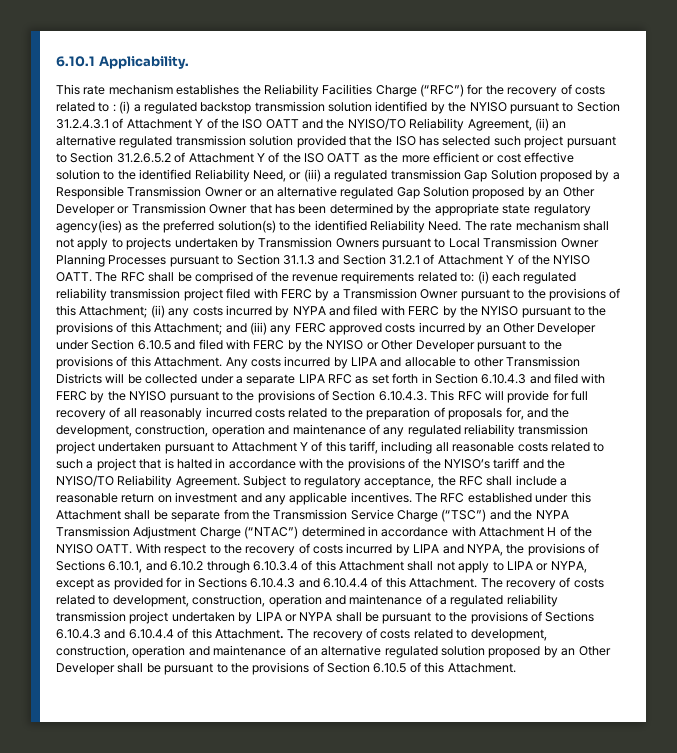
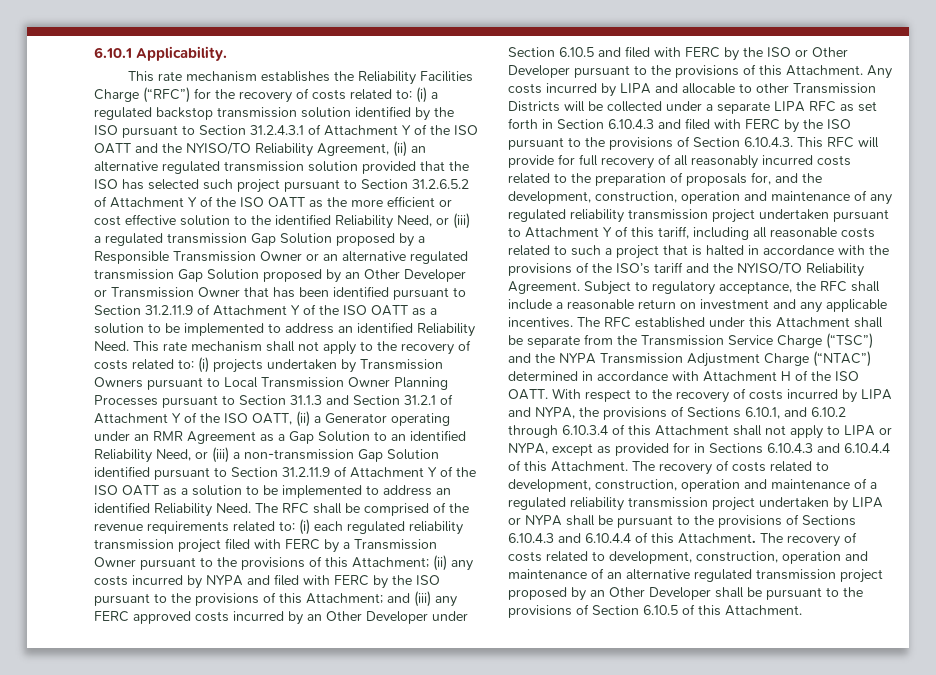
- This rate mechanism establishes the Reliability Facilities Charge (“RFC”) for the recovery of costs related to :
+ This rate mechanism establishes the Reliability Facilities Charge (“RFC”) for the recovery of costs related to:
- (i) a regulated backstop transmission solution identified by the NYISO pursuant to Section 31.2.4.3.1 of Attachment Y of the ISO OATT and the NYISO/TO Reliability Agreement, (ii) an alternative regulated transmission solution provided that the ISO has selected such project pursuant to Section 31.2.6.5.2 of Attachment Y of the ISO OATT as the more efficient or cost effective solution to the identified Reliability Need, or (iii) a regulated transmission Gap Solution proposed by a Responsible Transmission Owner or an alternative regulated Gap Solution proposed by an Other Developer or Transmission Owner that has been determined by the appropriate state regulatory agency(ies) as the preferred solution(s) to the identified Reliability Need. The rate mechanism shall not apply to projects undertaken by Transmission Owners pursuant to Local Transmission Owner Planning Processes pursuant to Section 31.1.3 and Section 31.2.1 of Attachment Y of the NYISO OATT.
+ (i) a regulated backstop transmission solution identified by the ISO pursuant to Section 31.2.4.3.1 of Attachment Y of the ISO OATT and the NYISO/TO Reliability Agreement, (ii) an alternative regulated transmission solution provided that the ISO has selected such project pursuant to Section 31.2.6.5.2 of Attachment Y of the ISO OATT as the more efficient or cost effective solution to the identified Reliability Need, or (iii) a regulated transmission Gap Solution proposed by a Responsible Transmission Owner or an alternative regulated transmission Gap Solution proposed by an Other Developer or Transmission Owner that has been identified pursuant to Section 31.2.11.9 of Attachment Y of the ISO OATT as a solution to be implemented to address an identified Reliability Need. This rate mechanism shall not apply to the recovery of costs related to: (i) projects undertaken by Transmission Owners pursuant to Local Transmission Owner Planning Processes pursuant to Section 31.1.3 and Section 31.2.1 of Attachment Y of the ISO OATT, (ii) a Generator operating under an RMR Agreement as a Gap Solution to an identified Reliability Need, or (iii) a non-transmission Gap Solution identified pursuant to Section 31.2.11.9 of Attachment Y of the ISO OATT as a solution to be implemented to address an identified Reliability Need.
- (ii) any costs incurred by NYPA and filed with FERC by the NYISO pursuant to the provisions of this Attachment;
+ (ii) any costs incurred by NYPA and filed with FERC by the ISO pursuant to the provisions of this Attachment;
- and (iii) any FERC approved costs incurred by an Other Developer under Section 6.10.5 and filed with FERC by the NYISO or Other Developer pursuant to the provisions of this Attachment.
+ and (iii) any FERC approved costs incurred by an Other Developer under Section 6.10.5 and filed with FERC by the ISO or Other Developer pursuant to the provisions of this Attachment.
- Any costs incurred by LIPA and allocable to other Transmission Districts will be collected under a separate LIPA RFC as set forth in Section 6.10.4.3 and filed with FERC by the NYISO pursuant to the provisions of Section 6.10.4.3. This RFC will provide for full recovery of all reasonably incurred costs related to the preparation of proposals for, and the development, construction, operation and maintenance of any regulated reliability transmission project undertaken pursuant to Attachment Y of this tariff, including all reasonable costs related to such a project that is halted in accordance with the provisions of the NYISO’s tariff and the NYISO/TO Reliability Agreement.
+ Any costs incurred by LIPA and allocable to other Transmission Districts will be collected under a separate LIPA RFC as set forth in Section 6.10.4.3 and filed with FERC by the ISO pursuant to the provisions of Section 6.10.4.3. This RFC will provide for full recovery of all reasonably incurred costs related to the preparation of proposals for, and the development, construction, operation and maintenance of any regulated reliability transmission project undertaken pursuant to Attachment Y of this tariff, including all reasonable costs related to such a project that is halted in accordance with the provisions of the ISO’s tariff and the NYISO/TO Reliability Agreement.
- The RFC established under this Attachment shall be separate from the Transmission Service Charge (“TSC”) and the NYPA Transmission Adjustment Charge (“NTAC”) determined in accordance with Attachment H of the NYISO OATT.
+ The RFC established under this Attachment shall be separate from the Transmission Service Charge (“TSC”) and the NYPA Transmission Adjustment Charge (“NTAC”) determined in accordance with Attachment H of the ISO OATT.
- The recovery of costs related to development, construction, operation and maintenance of an alternative regulated solution proposed by an Other Developer shall be pursuant to the provisions of Section 6.10.5 of this Attachment.
+ The recovery of costs related to development, construction, operation and maintenance of an alternative regulated transmission project proposed by an Other Developer shall be pursuant to the provisions of Section 6.10.5 of this Attachment.

